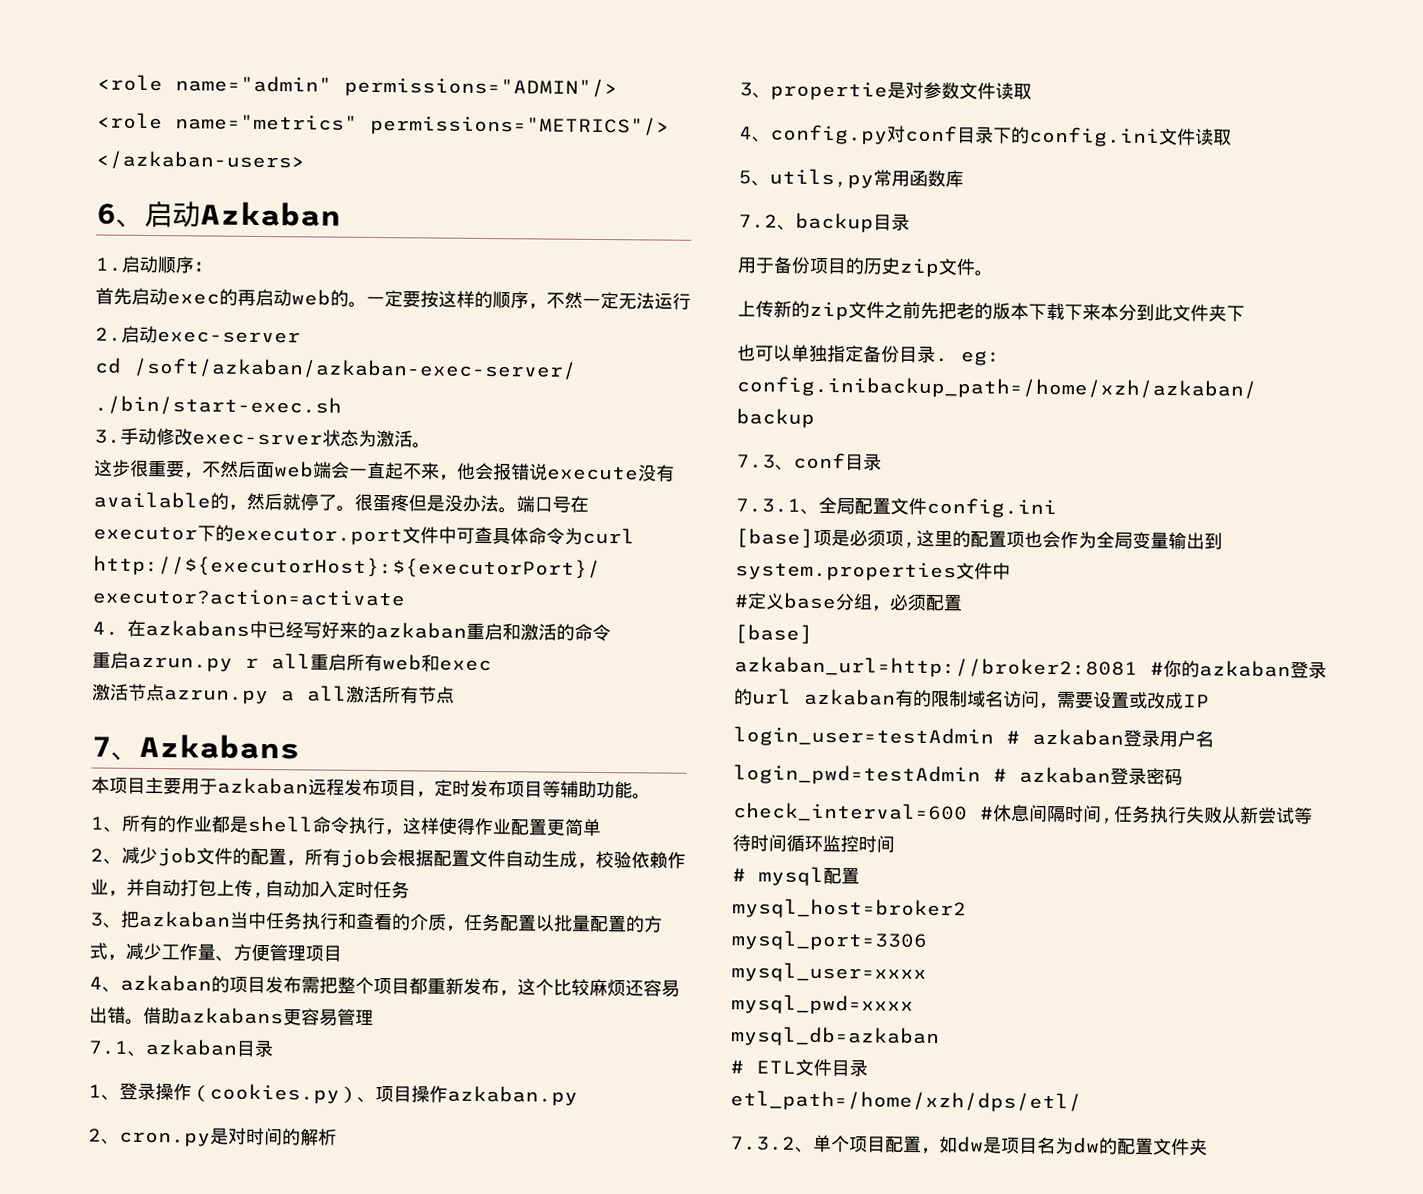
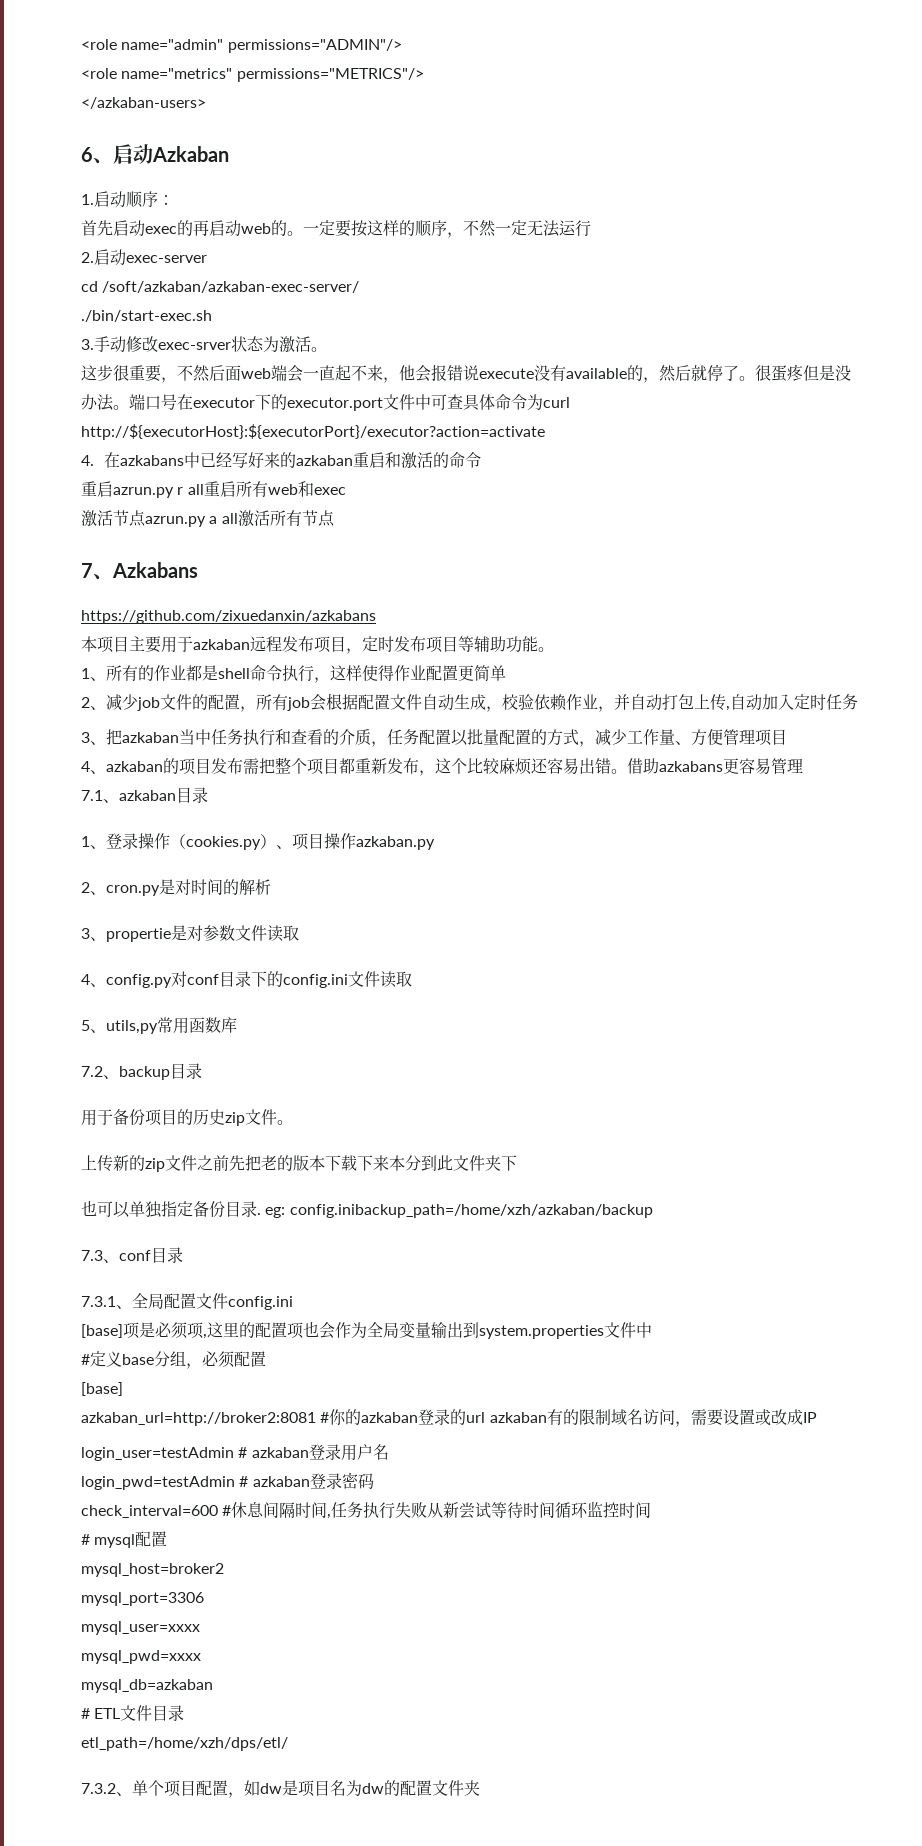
+ https://github.com/zixuedanxin/azkabans

